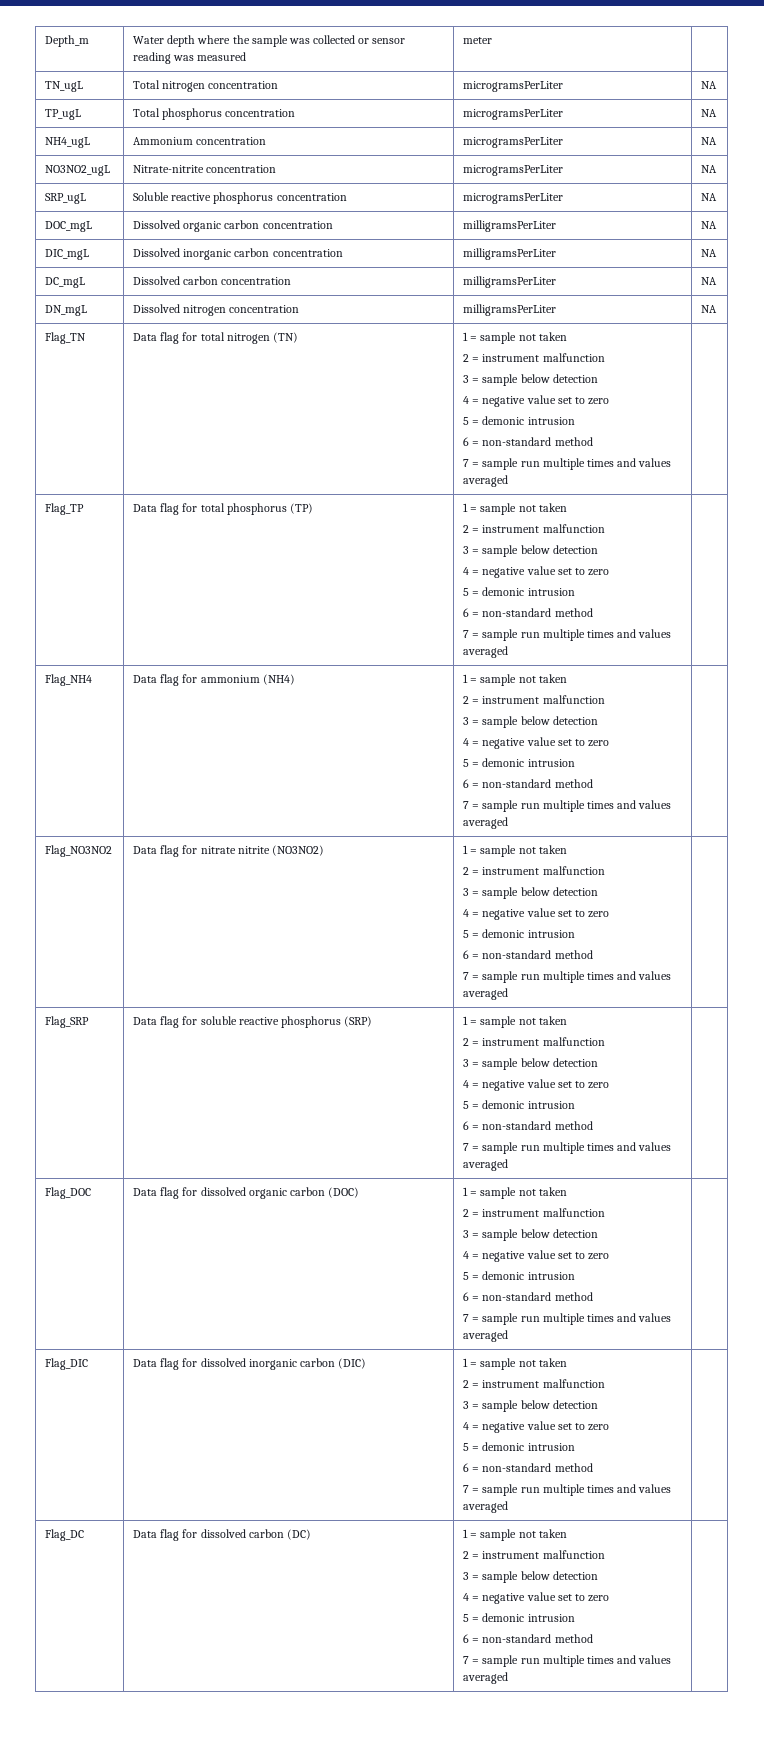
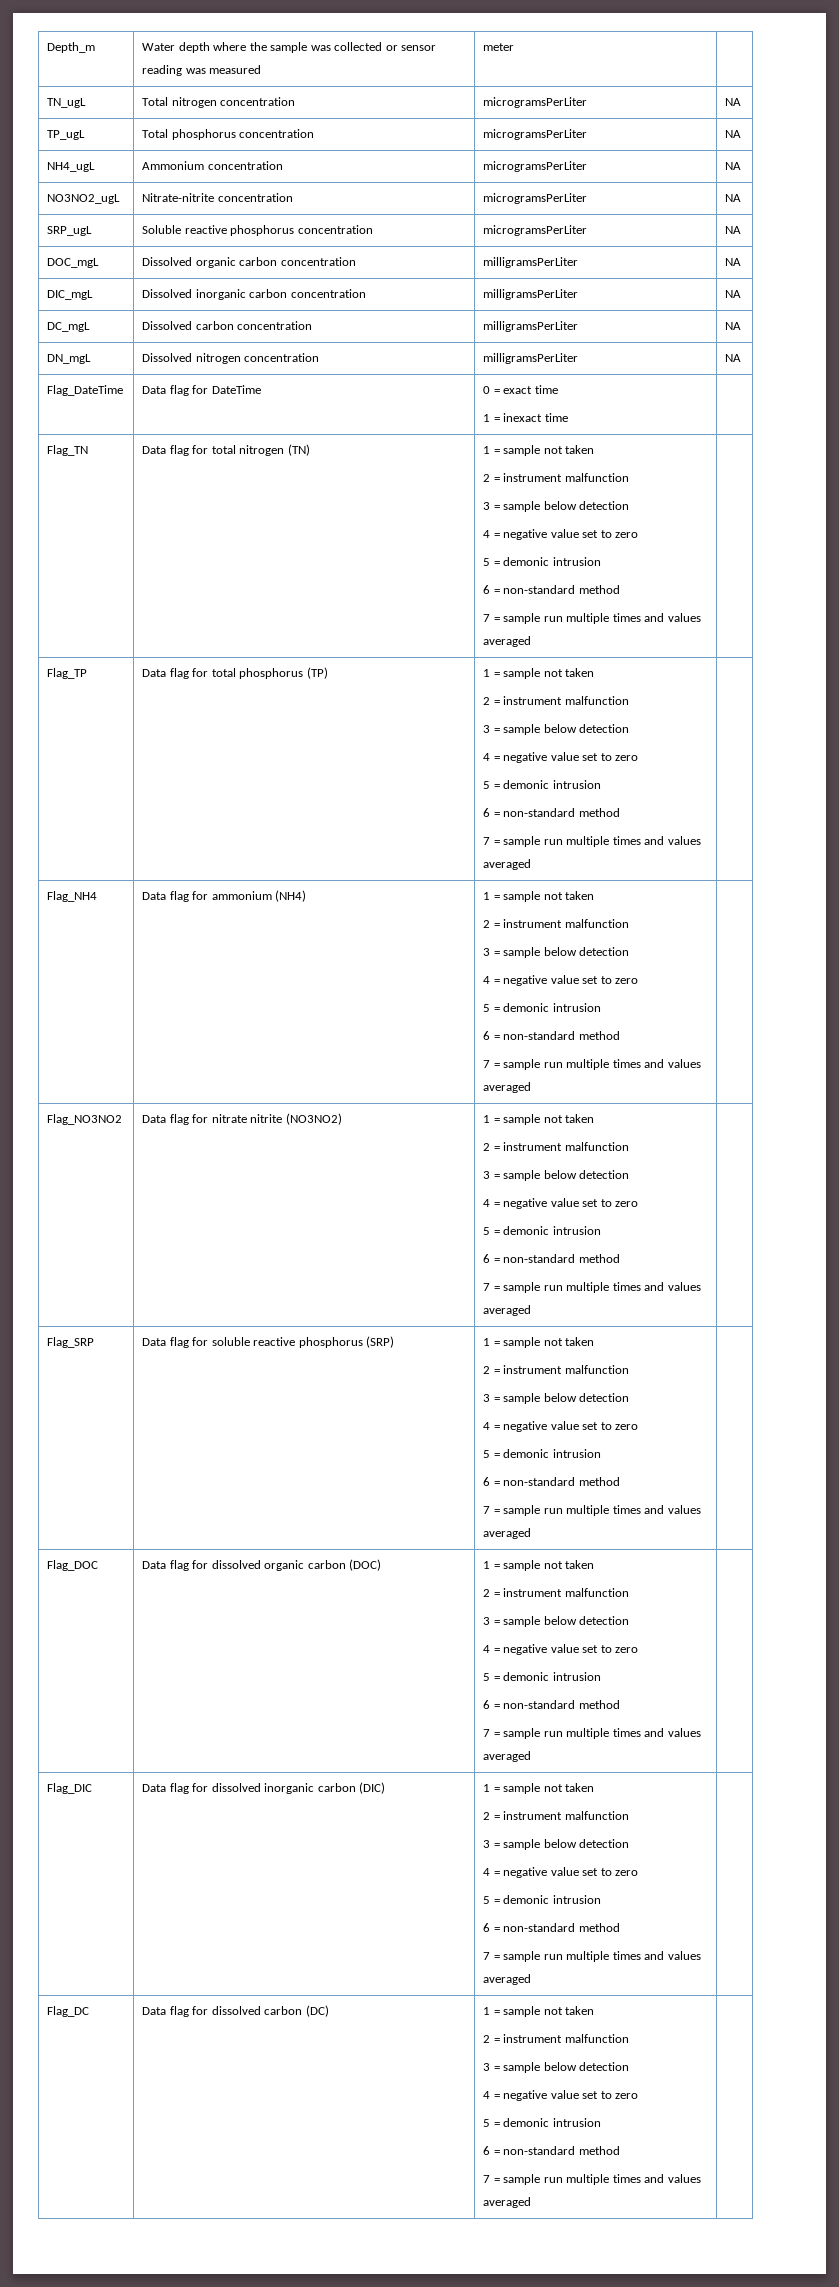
+ Flag_DateTime | Data flag for DateTime | 0 = exact time
+ 1 = inexact time |

